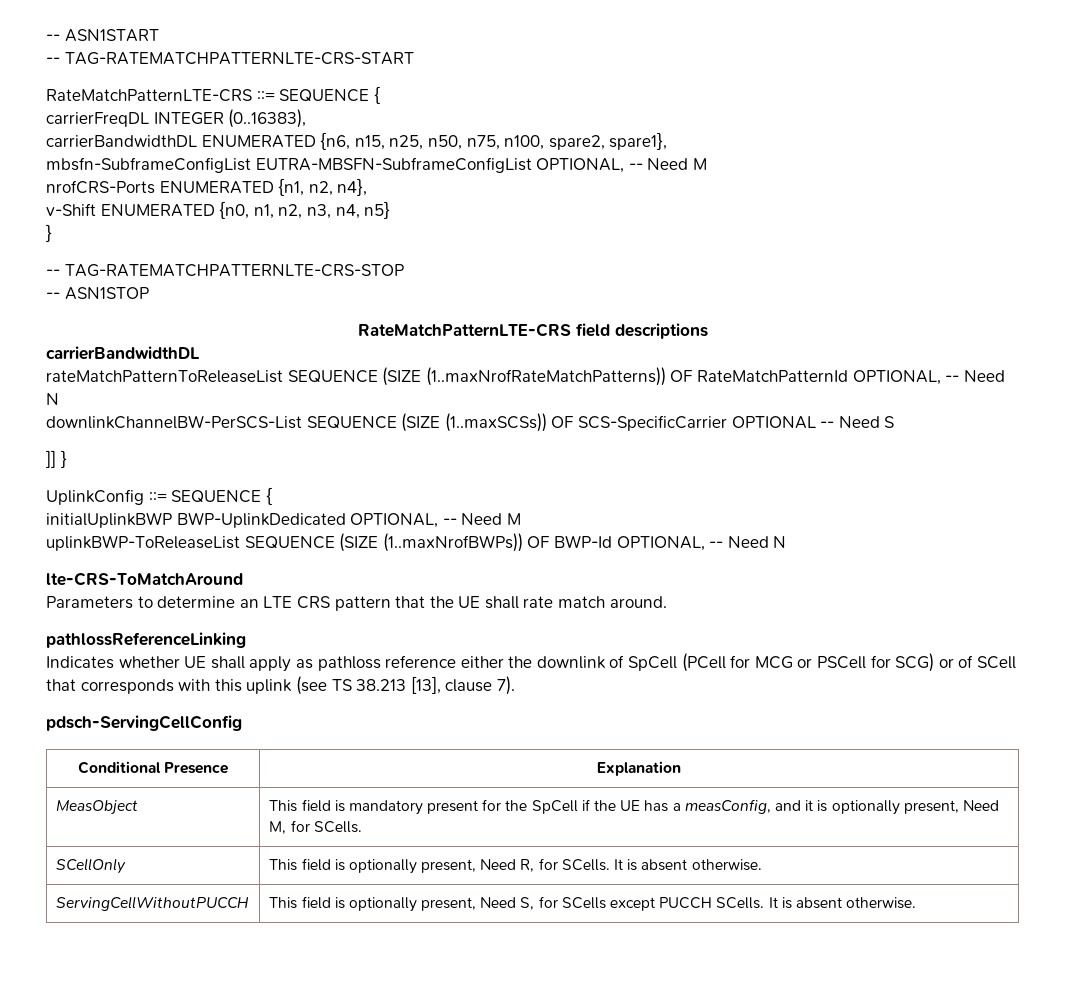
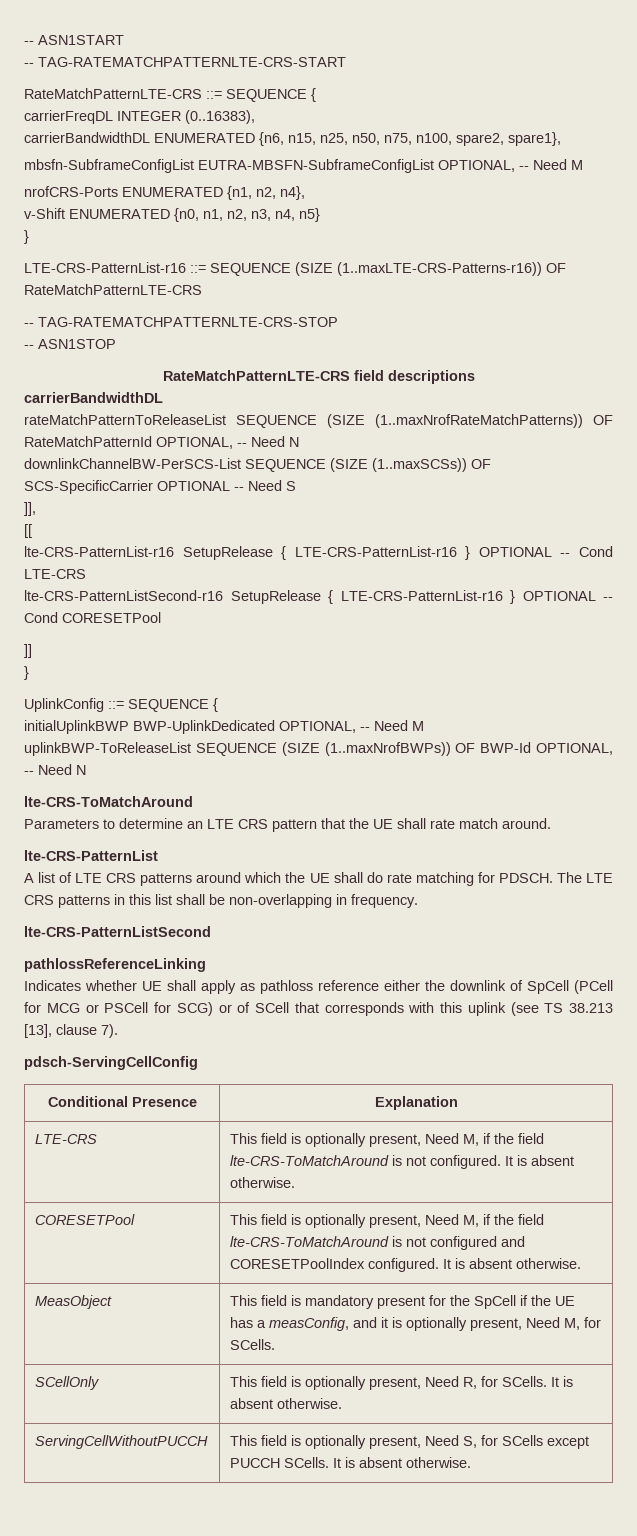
+ LTE-CRS-PatternList-r16 ::= SEQUENCE (SIZE (1..maxLTE-CRS-Patterns-r16)) OF RateMatchPatternLTE-CRS
+ ]],
+ [[
+ lte-CRS-PatternList-r16 SetupRelease { LTE-CRS-PatternList-r16 } OPTIONAL -- Cond LTE-CRS
+ lte-CRS-PatternListSecond-r16 SetupRelease { LTE-CRS-PatternList-r16 } OPTIONAL -- Cond CORESETPool
- ]] }
+ ]]
+ }
+ lte-CRS-PatternList
+ A list of LTE CRS patterns around which the UE shall do rate matching for PDSCH. The LTE CRS patterns in this list shall be non-overlapping in frequency.
+ lte-CRS-PatternListSecond
+ LTE-CRS | This field is optionally present, Need M, if the field lte-CRS-ToMatchAround is not configured. It is absent otherwise.
+ CORESETPool | This field is optionally present, Need M, if the field lte-CRS-ToMatchAround is not configured and CORESETPoolIndex configured. It is absent otherwise.

